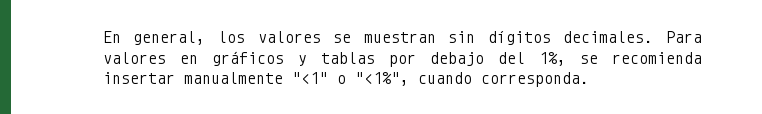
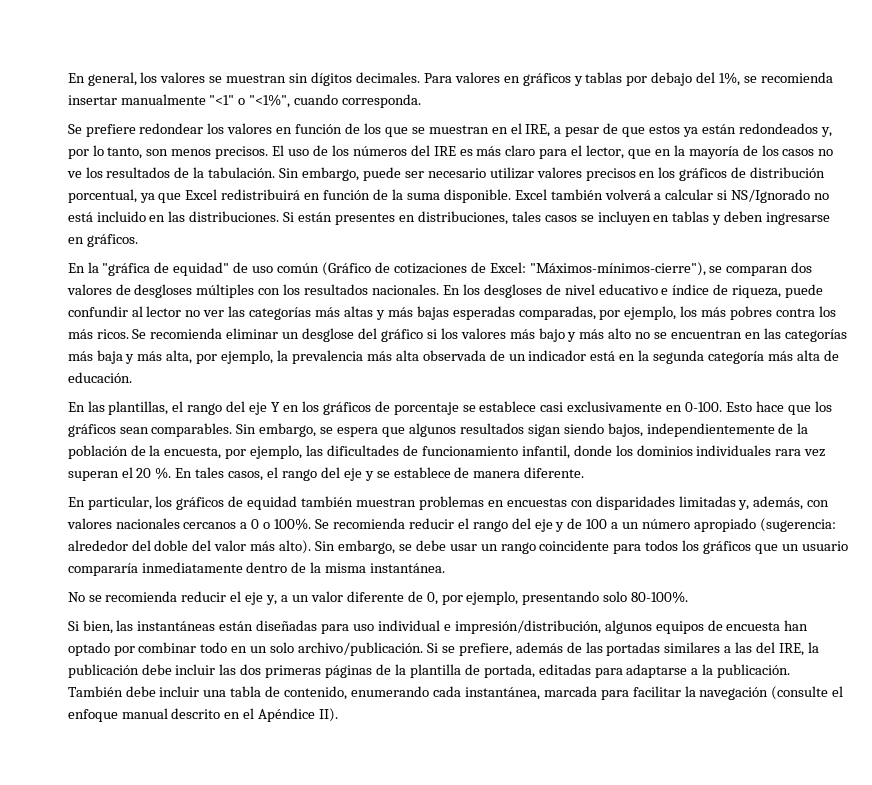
+ Se prefiere redondear los valores en función de los que se muestran en el IRE, a pesar de que estos ya están redondeados y, por lo tanto, son menos precisos. El uso de los números del IRE es más claro para el lector, que en la mayoría de los casos no ve los resultados de la tabulación. Sin embargo, puede ser necesario utilizar valores precisos en los gráficos de distribución porcentual, ya que Excel redistribuirá en función de la suma disponible. Excel también volverá a calcular si NS/Ignorado no está incluido en las distribuciones. Si están presentes en distribuciones, tales casos se incluyen en tablas y deben ingresarse en gráficos.
+ En la "gráfica de equidad" de uso común (Gráfico de cotizaciones de Excel: "Máximos-mínimos-cierre"), se comparan dos valores de desgloses múltiples con los resultados nacionales. En los desgloses de nivel educativo e índice de riqueza, puede confundir al lector no ver las categorías más altas y más bajas esperadas comparadas, por ejemplo, los más pobres contra los más ricos. Se recomienda eliminar un desglose del gráfico si los valores más bajo y más alto no se encuentran en las categorías más baja y más alta, por ejemplo, la prevalencia más alta observada de un indicador está en la segunda categoría más alta de educación.
+ En las plantillas, el rango del eje Y en los gráficos de porcentaje se establece casi exclusivamente en 0-100. Esto hace que los gráficos sean comparables. Sin embargo, se espera que algunos resultados sigan siendo bajos, independientemente de la población de la encuesta, por ejemplo, las dificultades de funcionamiento infantil, donde los dominios individuales rara vez superan el 20 %. En tales casos, el rango del eje y se establece de manera diferente.
+ En particular, los gráficos de equidad también muestran problemas en encuestas con disparidades limitadas y, además, con valores nacionales cercanos a 0 o 100%. Se recomienda reducir el rango del eje y de 100 a un número apropiado (sugerencia: alrededor del doble del valor más alto). Sin embargo, se debe usar un rango coincidente para todos los gráficos que un usuario compararía inmediatamente dentro de la misma instantánea.
+ No se recomienda reducir el eje y, a un valor diferente de 0, por ejemplo, presentando solo 80-100%.
+ Si bien, las instantáneas están diseñadas para uso individual e impresión/distribución, algunos equipos de encuesta han optado por combinar todo en un solo archivo/publicación. Si se prefiere, además de las portadas similares a las del IRE, la publicación debe incluir las dos primeras páginas de la plantilla de portada, editadas para adaptarse a la publicación. También debe incluir una tabla de contenido, enumerando cada instantánea, marcada para facilitar la navegación (consulte el enfoque manual descrito en el Apéndice II).

